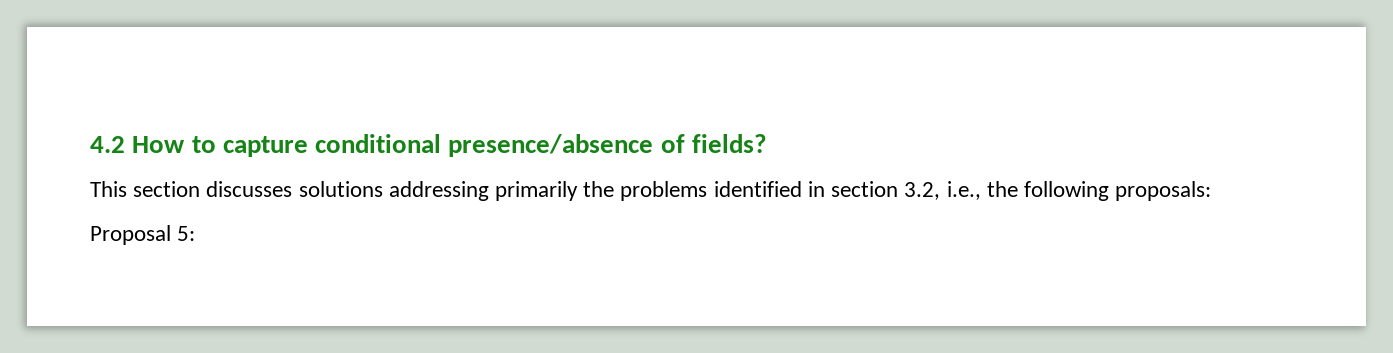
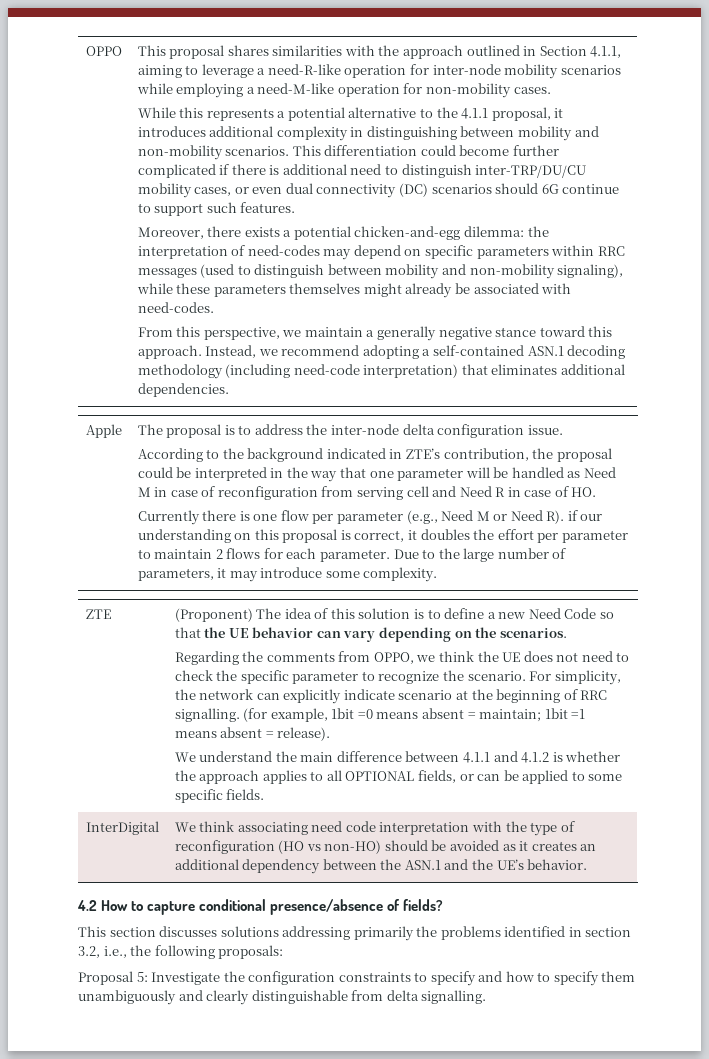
+ OPPO | This proposal shares similarities with the approach outlined in Section 4.1.1, aiming to leverage a need-R-like operation for inter-node mobility scenarios while employing a need-M-like operation for non-mobility cases.
+ While this represents a potential alternative to the 4.1.1 proposal, it introduces additional complexity in distinguishing between mobility and non-mobility scenarios. This differentiation could become further complicated if there is additional need to distinguish inter-TRP/DU/CU mobility cases, or even dual connectivity (DC) scenarios should 6G continue to support such features.
+ Moreover, there exists a potential chicken-and-egg dilemma: the interpretation of need-codes may depend on specific parameters within RRC messages (used to distinguish between mobility and non-mobility signaling), while these parameters themselves might already be associated with need-codes.
+ From this perspective, we maintain a generally negative stance toward this approach. Instead, we recommend adopting a self-contained ASN.1 decoding methodology (including need-code interpretation) that eliminates additional dependencies.
+ Apple | The proposal is to address the inter-node delta configuration issue.
+ According to the background indicated in ZTE’s contribution, the proposal could be interpreted in the way that one parameter will be handled as Need M in case of reconfiguration from serving cell and Need R in case of HO.
+ Currently there is one flow per parameter (e.g., Need M or Need R). if our understanding on this proposal is correct, it doubles the effort per parameter to maintain 2 flows for each parameter. Due to the large number of parameters, it may introduce some complexity.
+ ZTE | (Proponent) The idea of this solution is to define a new Need Code so that the UE behavior can vary depending on the scenarios.
+ Regarding the comments from OPPO, we think the UE does not need to check the specific parameter to recognize the scenario. For simplicity, the network can explicitly indicate scenario at the beginning of RRC signalling. (for example, 1bit =0 means absent = maintain; 1bit =1 means absent = release).
+ We understand the main difference between 4.1.1 and 4.1.2 is whether the approach applies to all OPTIONAL fields, or can be applied to some specific fields.
+ InterDigital | We think associating need code interpretation with the type of reconfiguration (HO vs non-HO) should be avoided as it creates an additional dependency between the ASN.1 and the UE’s behavior.
- Proposal 5:
+ Proposal 5: Investigate the configuration constraints to specify and how to specify them unambiguously and clearly distinguishable from delta signalling.

